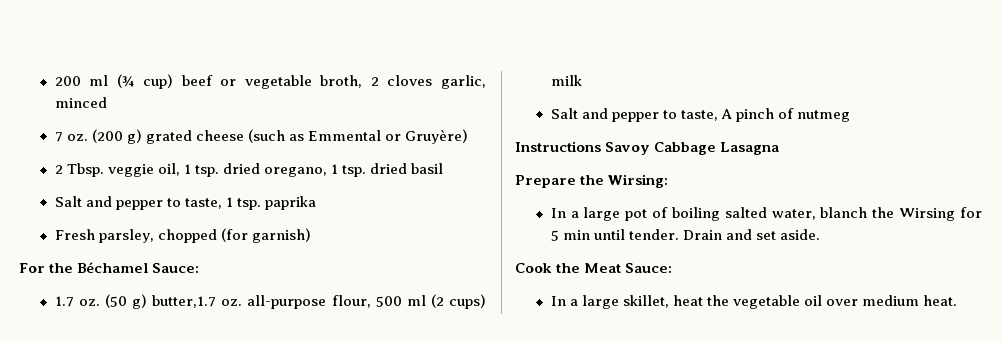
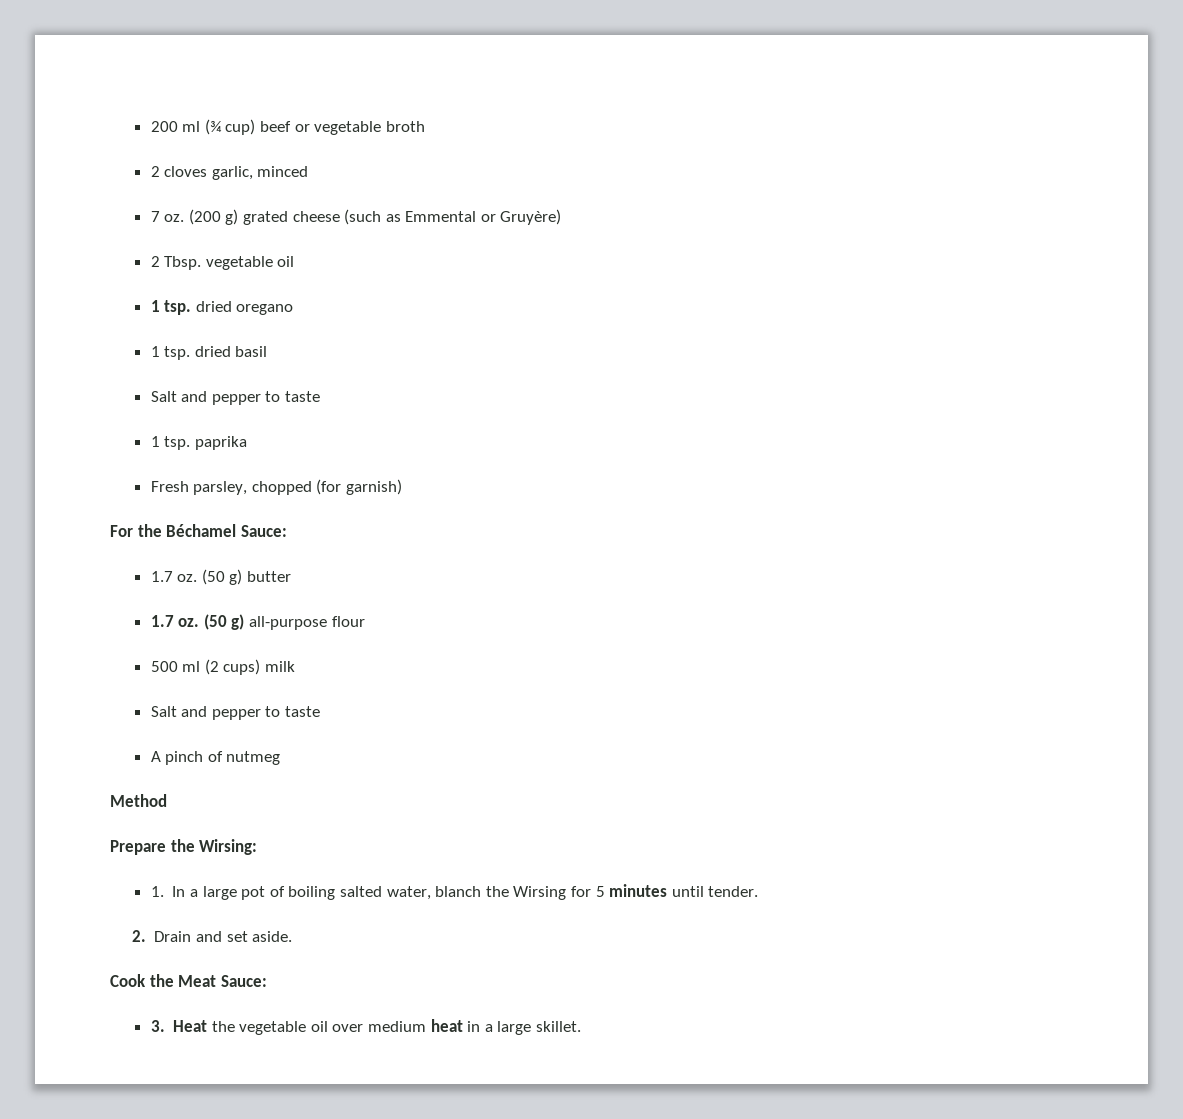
- 200 ml (¾ cup) beef or vegetable broth, 2 cloves garlic, minced
+ 200 ml (¾ cup) beef or vegetable broth
+ 2 cloves garlic, minced
- 2 Tbsp. veggie oil, 1 tsp. dried oregano, 1 tsp. dried basil
- Salt and pepper to taste, 1 tsp. paprika
+ 2 Tbsp. vegetable oil
+ 1 tsp. dried oregano
+ 1 tsp. dried basil
+ Salt and pepper to taste
+ 1 tsp. paprika
- (50 g) butter,1.7 oz. all-purpose flour, 500 ml (2 cups) milk
- Salt and pepper to taste, A pinch of nutmeg
+ (50 g) butter
+ 1.7 oz. (50 g) all-purpose flour
+ 500 ml (2 cups) milk
+ Salt and pepper to taste
+ A pinch of nutmeg
- Instructions Savoy Cabbage Lasagna
+ Method
- In a large pot of boiling salted water, blanch the Wirsing for 5 min until tender. Drain and set aside.
+ 1. In a large pot of boiling salted water, blanch the Wirsing for 5 minutes until tender.
+ 2. Drain and set aside.
- In a large skillet, heat the vegetable oil over medium heat.
+ 3. Heat the vegetable oil over medium heat in a large skillet.

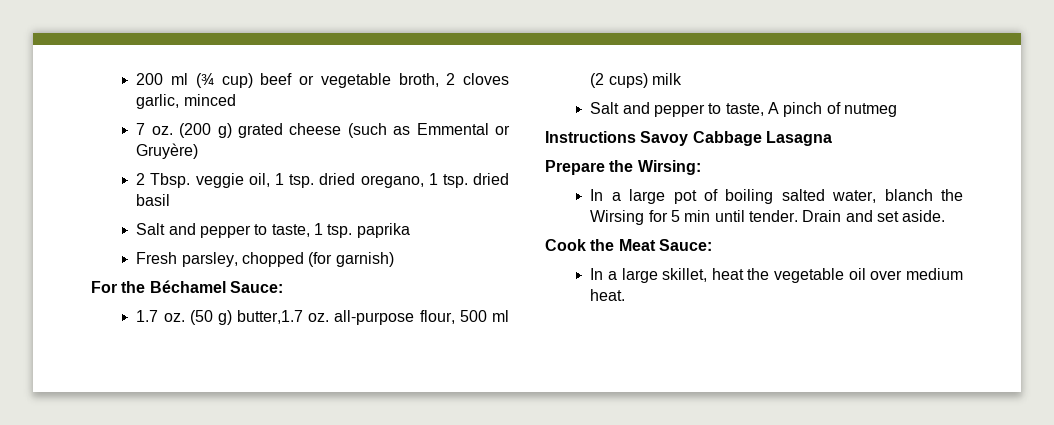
- 200 ml (¾ cup) beef or vegetable broth
- 2 cloves garlic, minced
+ 200 ml (¾ cup) beef or vegetable broth, 2 cloves garlic, minced
- 2 Tbsp. vegetable oil
- 1 tsp. dried oregano
- 1 tsp. dried basil
- Salt and pepper to taste
- 1 tsp. paprika
+ 2 Tbsp. veggie oil, 1 tsp. dried oregano, 1 tsp. dried basil
+ Salt and pepper to taste, 1 tsp. paprika
- (50 g) butter
- 1.7 oz. (50 g) all-purpose flour
- 500 ml (2 cups) milk
- Salt and pepper to taste
- A pinch of nutmeg
+ (50 g) butter,1.7 oz. all-purpose flour, 500 ml (2 cups) milk
+ Salt and pepper to taste, A pinch of nutmeg
- Method
+ Instructions Savoy Cabbage Lasagna
- 1. In a large pot of boiling salted water, blanch the Wirsing for 5 minutes until tender.
- 2. Drain and set aside.
+ In a large pot of boiling salted water, blanch the Wirsing for 5 min until tender. Drain and set aside.
- 3. Heat the vegetable oil over medium heat in a large skillet.
+ In a large skillet, heat the vegetable oil over medium heat.

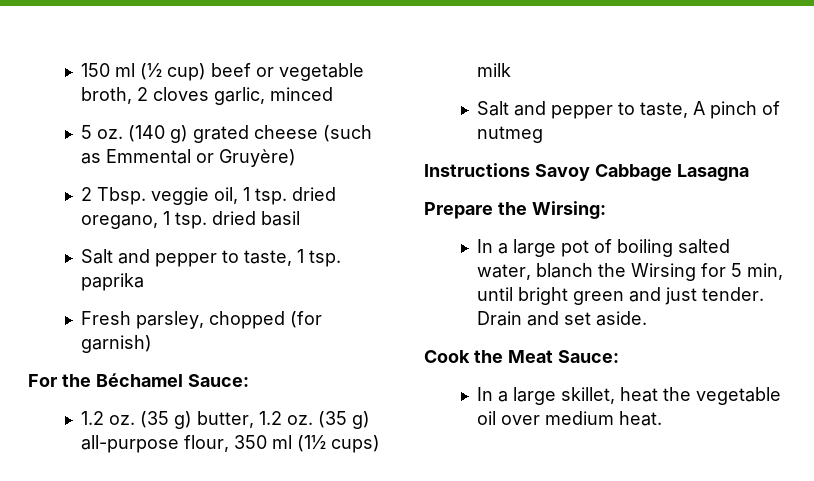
- 200 ml (¾ cup) beef or vegetable broth, 2 cloves garlic, minced
+ 150 ml (½ cup) beef or vegetable broth, 2 cloves garlic, minced
- 7 oz. (200 g) grated cheese (such as Emmental or Gruyère)
+ 5 oz. (140 g) grated cheese (such as Emmental or Gruyère)
- 1.7 oz. (50 g) butter,1.7 oz. all-purpose flour, 500 ml (2 cups) milk
+ 1.2 oz. (35 g) butter, 1.2 oz. (35 g) all-purpose flour, 350 ml (1½ cups) milk
- In a large pot of boiling salted water, blanch the Wirsing for 5 min until tender.
+ In a large pot of boiling salted water, blanch the Wirsing for 5 min, until bright green and just tender.

